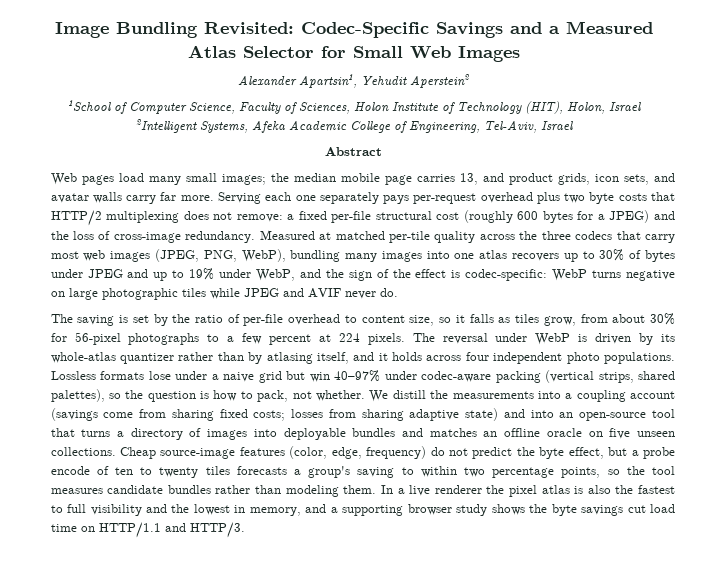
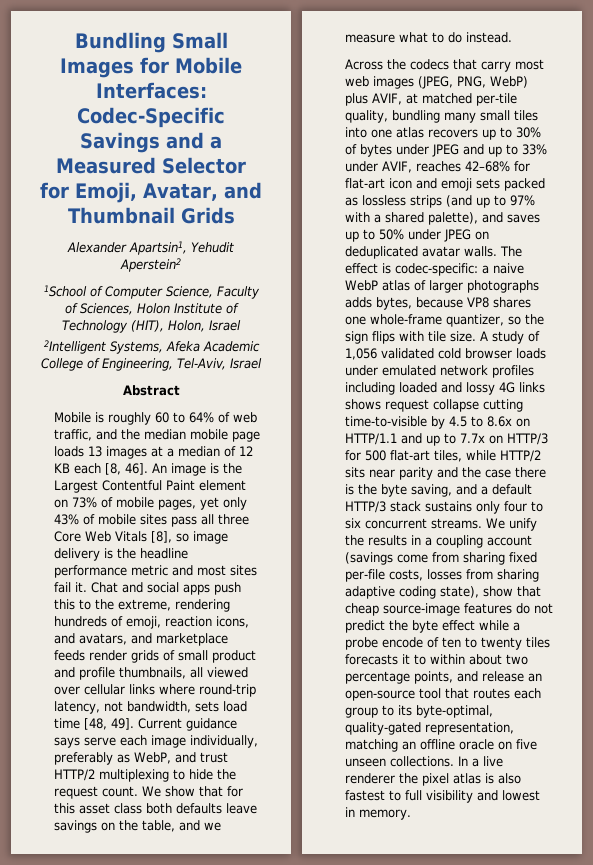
- Image Bundling Revisited: Codec-Specific Savings and a Measured Atlas Selector for Small Web Images
+ Bundling Small Images for Mobile Interfaces: Codec-Specific Savings and a Measured Selector for Emoji, Avatar, and Thumbnail Grids
- Web pages load many small images; the median mobile page carries 13, and product grids, icon sets, and avatar walls carry far more. Serving each one separately pays per-request overhead plus two byte costs that HTTP/2 multiplexing does not remove: a fixed per-file structural cost (roughly 600 bytes for a JPEG) and the loss of cross-image redundancy. Measured at matched per-tile quality across the three codecs that carry most web images (JPEG, PNG, WebP), bundling many images into one atlas recovers up to 30% of bytes under JPEG and up to 19% under WebP, and the sign of the effect is codec-specific: WebP turns negative on large photographic tiles while JPEG and AVIF never do.
- The saving is set by the ratio of per-file overhead to content size, so it falls as tiles grow, from about 30% for 56-pixel photographs to a few percent at 224 pixels. The reversal under WebP is driven by its whole-atlas quantizer rather than by atlasing itself, and it holds across four independent photo populations. Lossless formats lose under a naive grid but win 40–97% under codec-aware packing (vertical strips, shared palettes), so the question is how to pack, not whether. We distill the measurements into a coupling account (savings come from sharing fixed costs; losses from sharing adaptive state) and into an open-source tool that turns a directory of images into deployable bundles and matches an offline oracle on five unseen collections. Cheap source-image features (color, edge, frequency) do not predict the byte effect, but a probe encode of ten to twenty tiles forecasts a group's saving to within two percentage points, so the tool measures candidate bundles rather than modeling them.
+ Mobile is roughly 60 to 64% of web traffic, and the median mobile page loads 13 images at a median of 12 KB each [8, 46]. An image is the Largest Contentful Paint element on 73% of mobile pages, yet only 43% of mobile sites pass all three Core Web Vitals [8], so image delivery is the headline performance metric and most sites fail it. Chat and social apps push this to the extreme, rendering hundreds of emoji, reaction icons, and avatars, and marketplace feeds render grids of small product and profile thumbnails, all viewed over cellular links where round-trip latency, not bandwidth, sets load time [48, 49]. Current guidance says serve each image individually, preferably as WebP, and trust HTTP/2 multiplexing to hide the request count. We show that for this asset class both defaults leave savings on the table, and we measure what to do instead.
+ Across the codecs that carry most web images (JPEG, PNG, WebP) plus AVIF, at matched per-tile quality, bundling many small tiles into one atlas recovers up to 30% of bytes under JPEG and up to 33% under AVIF, reaches 42–68% for flat-art icon and emoji sets packed as lossless strips (and up to 97% with a shared palette), and saves up to 50% under JPEG on deduplicated avatar walls. The effect is codec-specific: a naive WebP atlas of larger photographs adds bytes, because VP8 shares one whole-frame quantizer, so the sign flips with tile size. A study of 1,056 validated cold browser loads under emulated network profiles including loaded and lossy 4G links shows request collapse cutting time-to-visible by 4.5 to 8.6x on HTTP/1.1 and up to 7.7x on HTTP/3 for 500 flat-art tiles, while HTTP/2 sits near parity and the case there is the byte saving, and a default HTTP/3 stack sustains only four to six concurrent streams. We unify the results in a coupling account (savings come from sharing fixed per-file costs, losses from sharing adaptive coding state), show that cheap source-image features do not predict the byte effect while a probe encode of ten to twenty tiles forecasts it to within about two percentage points, and release an open-source tool that routes each group to its byte-optimal, quality-gated representation, matching an offline oracle on five unseen collections.
- In a live renderer the pixel atlas is also the fastest to full visibility and the lowest in memory, and a supporting browser study shows the byte savings cut load time on HTTP/1.1 and HTTP/3.
+ In a live renderer the pixel atlas is also fastest to full visibility and lowest in memory.

